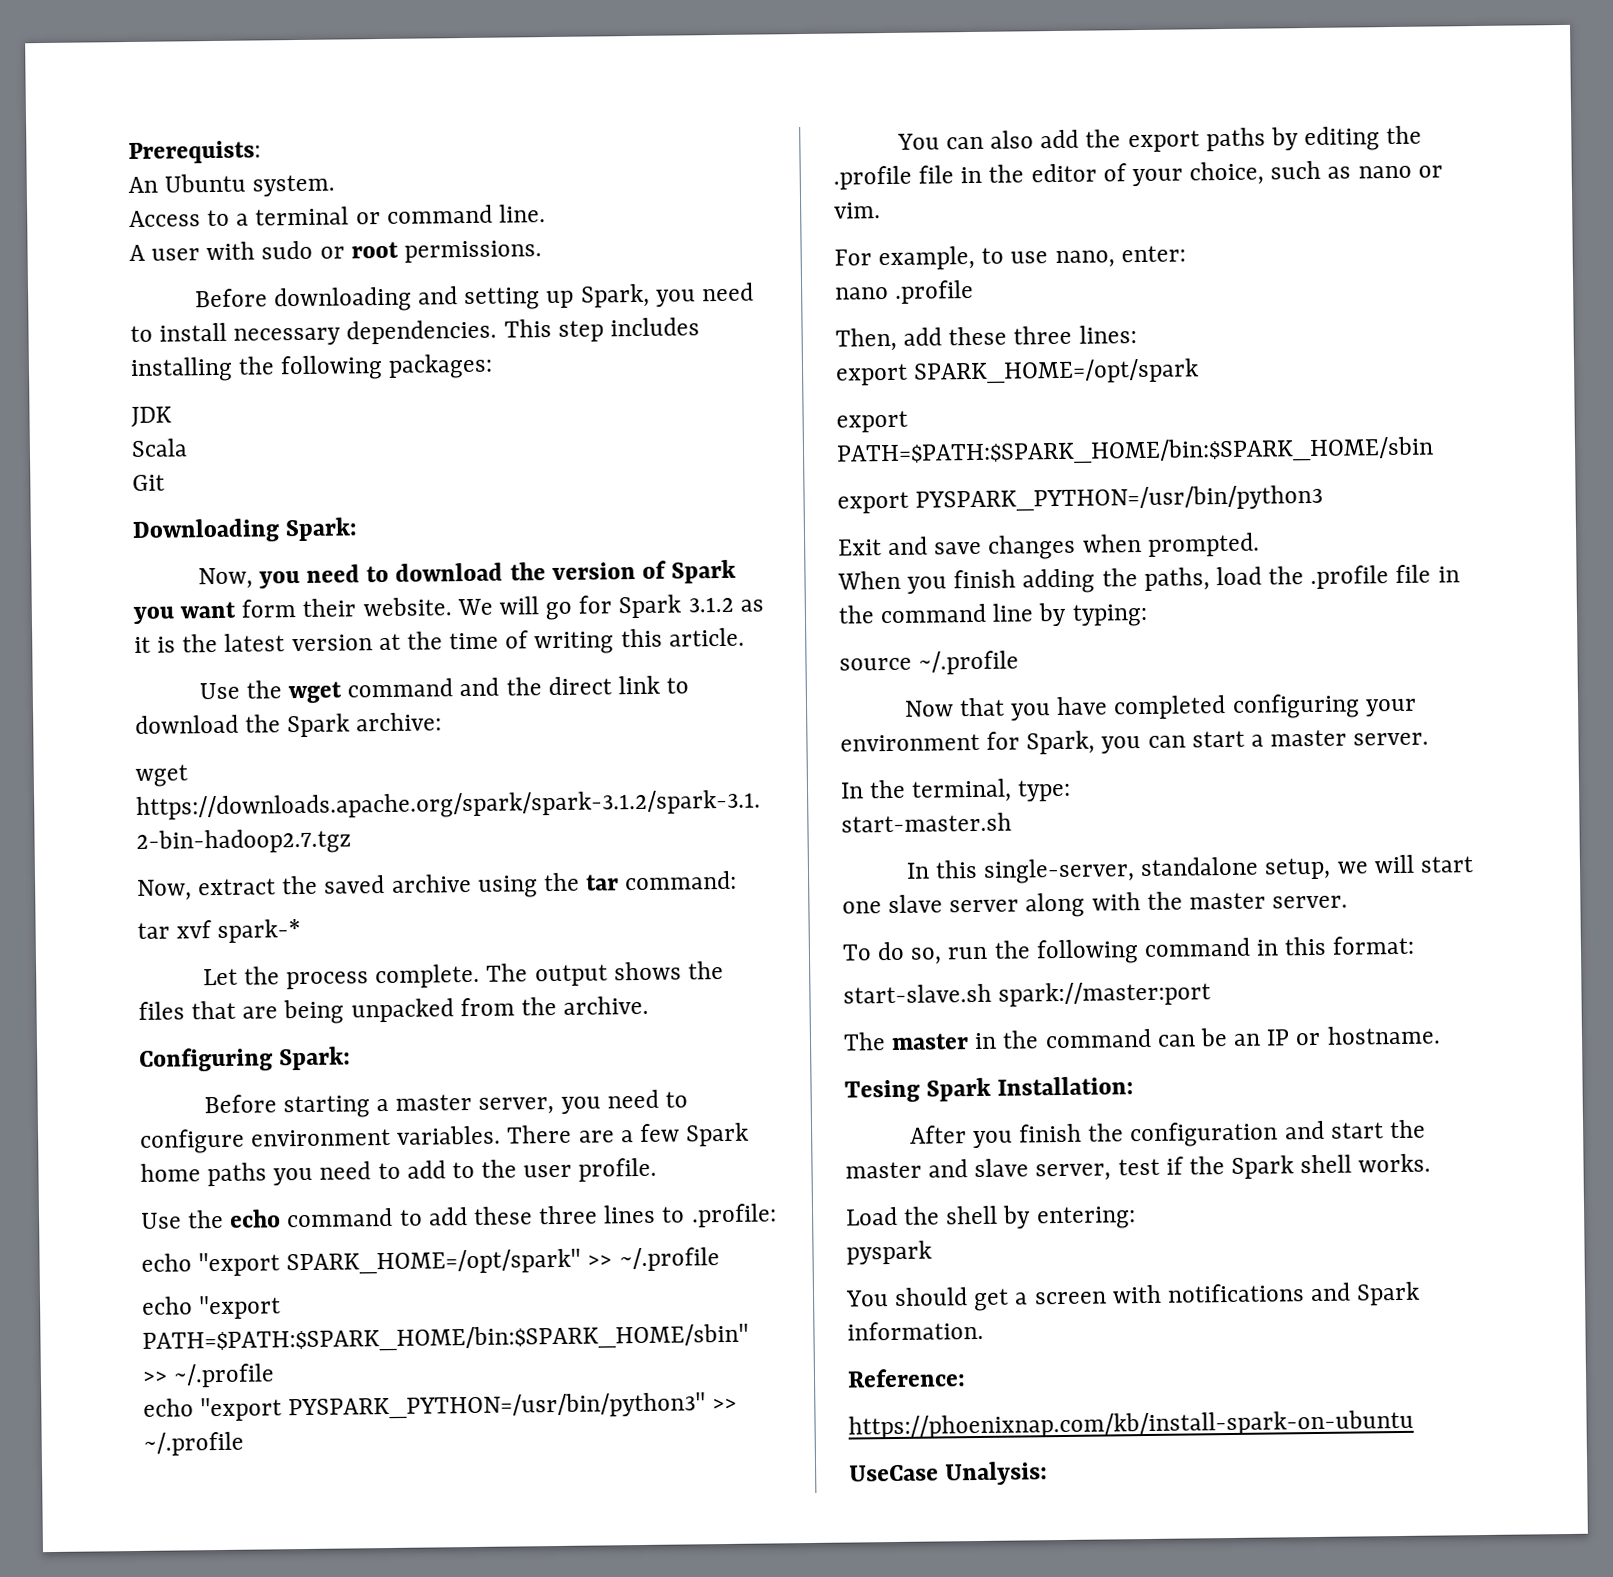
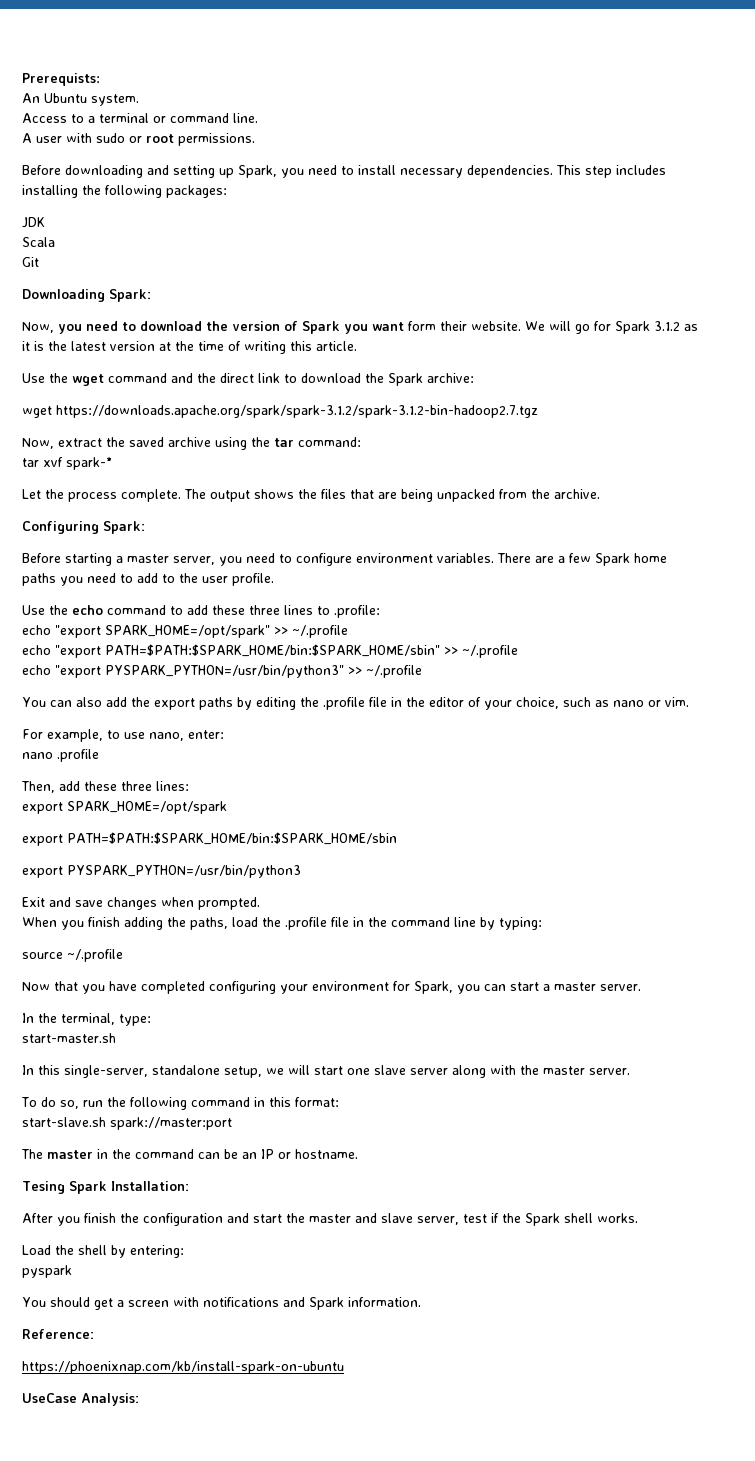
- UseCase Unalysis:
+ UseCase Analysis:

